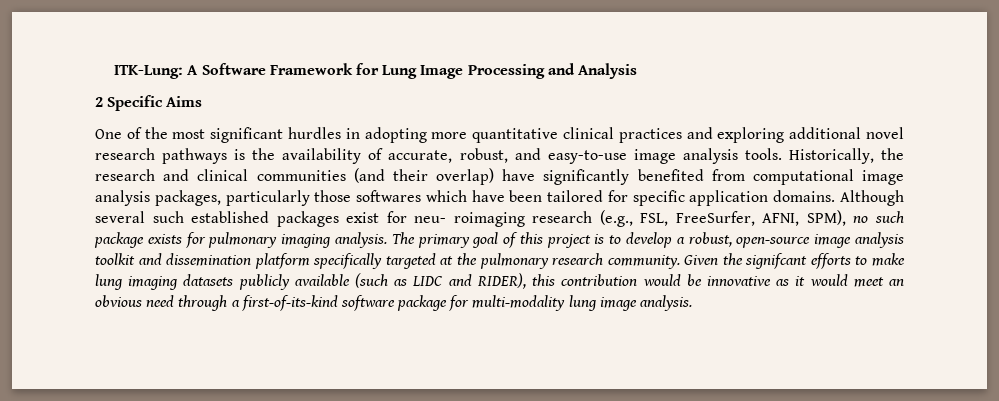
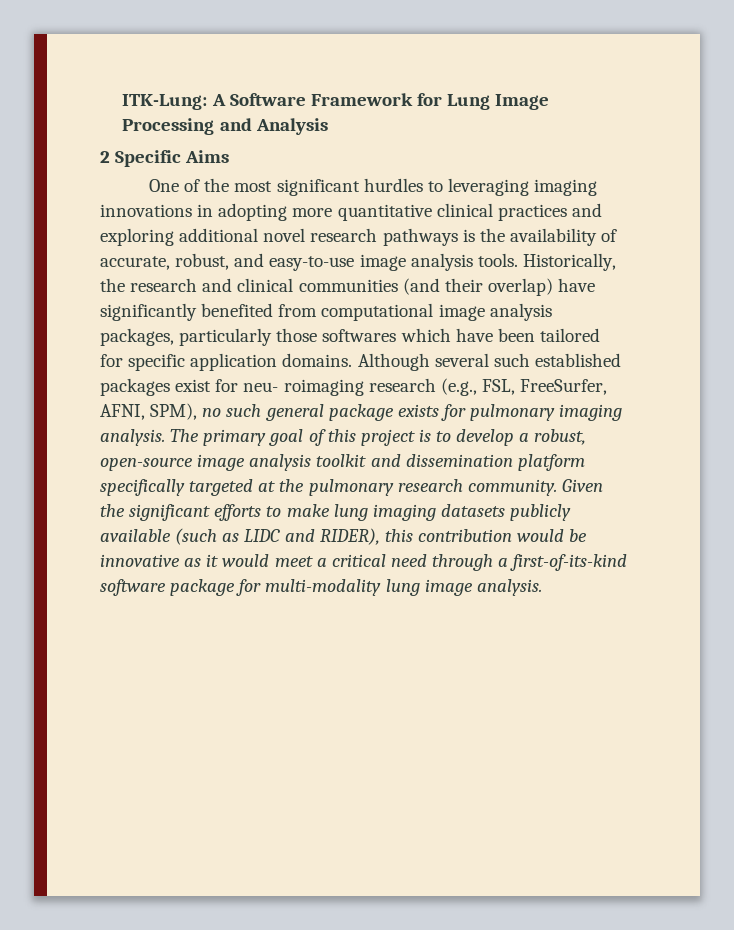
- One of the most significant hurdles in adopting more quantitative clinical practices and exploring additional novel research pathways is the availability of accurate, robust, and easy-to-use image analysis tools.
+ One of the most significant hurdles to leveraging imaging innovations in adopting more quantitative clinical practices and exploring additional novel research pathways is the availability of accurate, robust, and easy-to-use image analysis tools.
- Although several such established packages exist for neu- roimaging research (e.g., FSL, FreeSurfer, AFNI, SPM), no such package exists for pulmonary imaging analysis.
+ Although several such established packages exist for neu- roimaging research (e.g., FSL, FreeSurfer, AFNI, SPM), no such general package exists for pulmonary imaging analysis.
- Given the signifcant efforts to make lung imaging datasets publicly available (such as LIDC and RIDER), this contribution would be innovative as it would meet an obvious need through a first-of-its-kind software package for multi-modality lung image analysis.
+ Given the significant efforts to make lung imaging datasets publicly available (such as LIDC and RIDER), this contribution would be innovative as it would meet a critical need through a first-of-its-kind software package for multi-modality lung image analysis.

